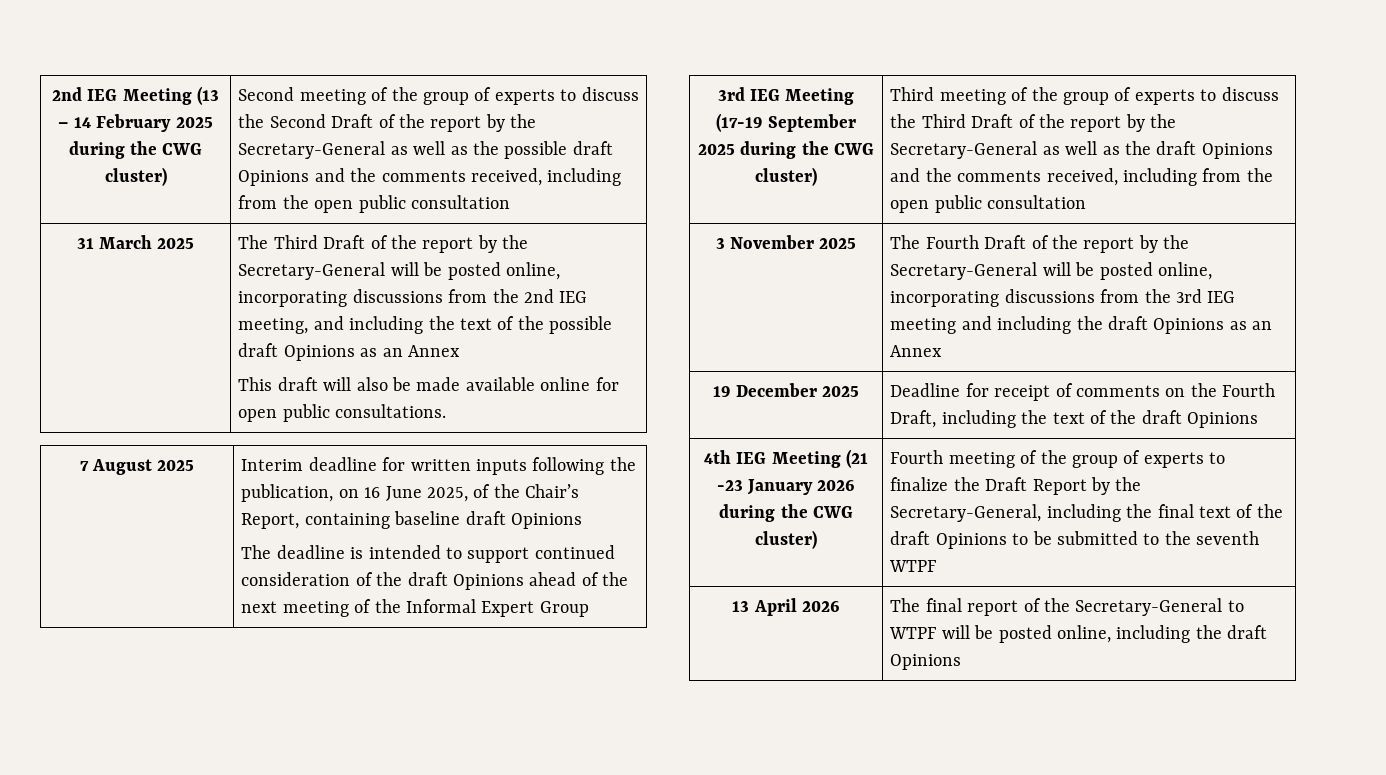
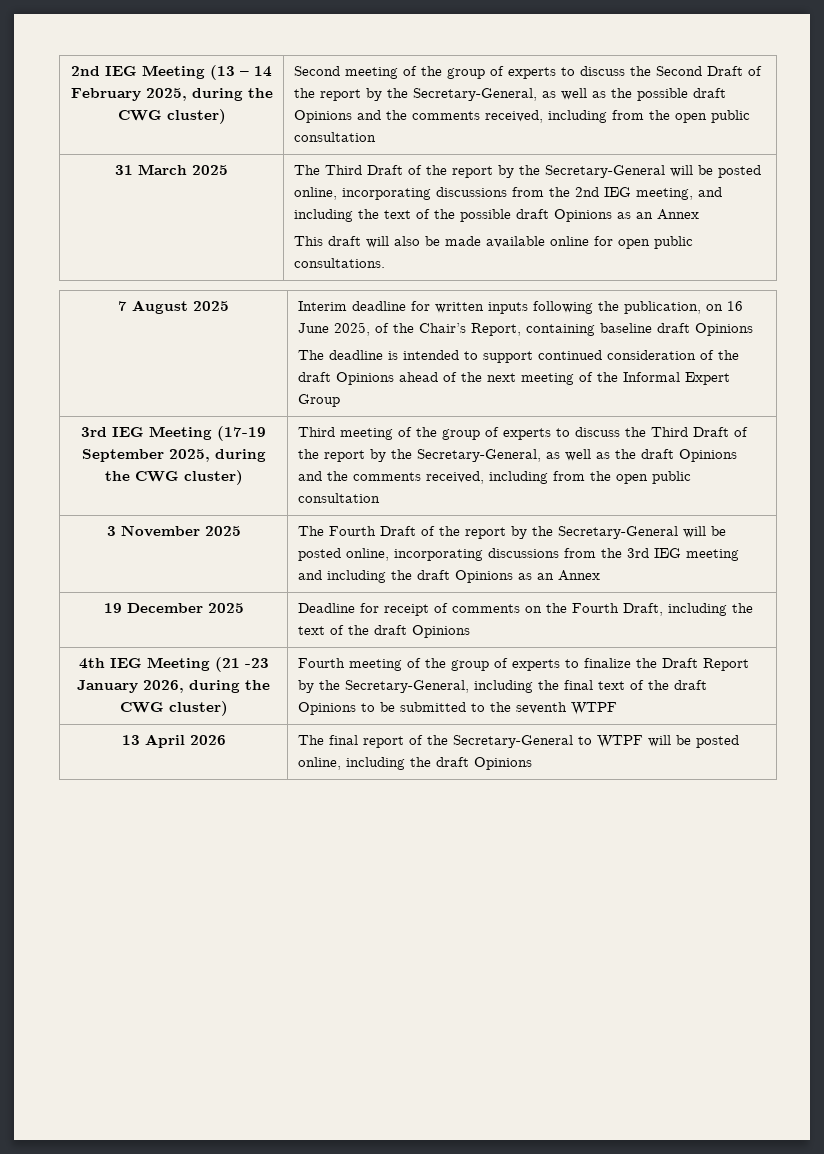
- 2nd IEG Meeting (13 – 14 February 2025 during the CWG cluster)
+ 2nd IEG Meeting (13 – 14 February 2025, during the CWG cluster)
- Second meeting of the group of experts to discuss the Second Draft of the report by the Secretary-General as well as the possible draft Opinions and the comments received, including from the open public consultation
+ Second meeting of the group of experts to discuss the Second Draft of the report by the Secretary-General, as well as the possible draft Opinions and the comments received, including from the open public consultation
- 3rd IEG Meeting (17-19 September 2025 during the CWG cluster)
+ 3rd IEG Meeting (17-19 September 2025, during the CWG cluster)
- Third meeting of the group of experts to discuss the Third Draft of the report by the Secretary-General as well as the draft Opinions and the comments received, including from the open public consultation
+ Third meeting of the group of experts to discuss the Third Draft of the report by the Secretary-General, as well as the draft Opinions and the comments received, including from the open public consultation
- 4th IEG Meeting (21 -23 January 2026 during the CWG cluster)
+ 4th IEG Meeting (21 -23 January 2026, during the CWG cluster)

